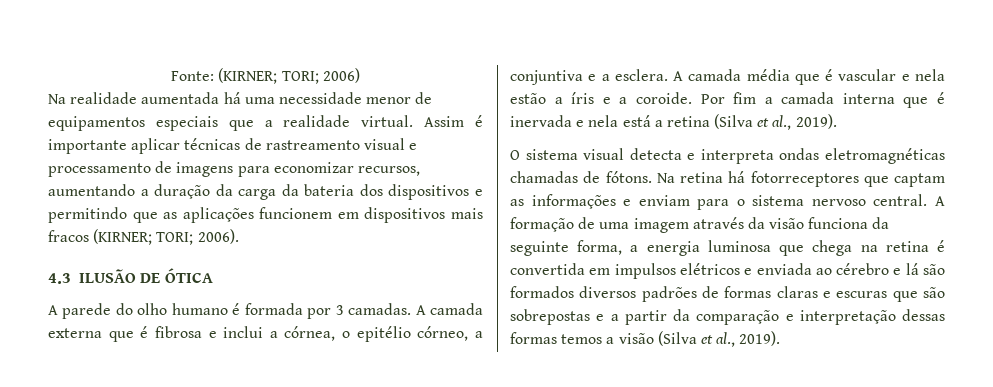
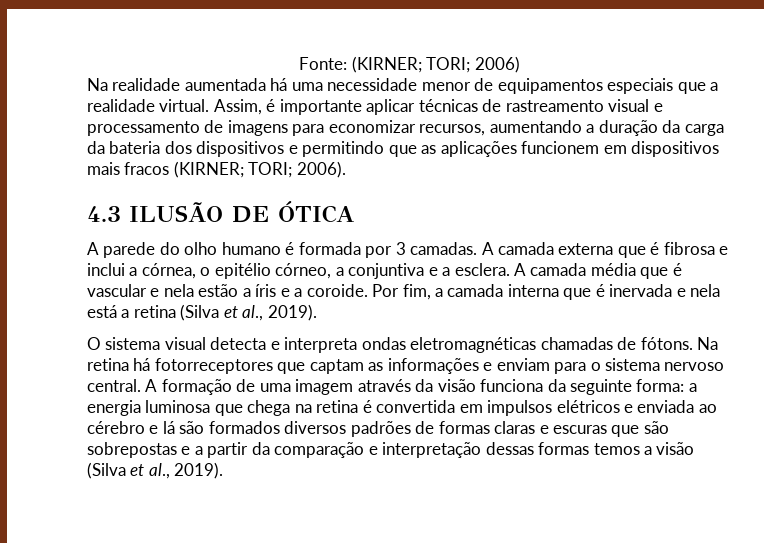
- Assim é importante aplicar técnicas de rastreamento visual e processamento de imagens para economizar recursos, aumentando a duração da carga da bateria dos dispositivos e permitindo que as aplicações funcionem em dispositivos mais fracos (KIRNER; TORI; 2006).
+ Assim, é importante aplicar técnicas de rastreamento visual e processamento de imagens para economizar recursos, aumentando a duração da carga da bateria dos dispositivos e permitindo que as aplicações funcionem em dispositivos mais fracos (KIRNER; TORI; 2006).
- Por fim a camada interna que é inervada e nela está a retina (Silva et al., 2019).
+ Por fim, a camada interna que é inervada e nela está a retina (Silva et al., 2019).
- A formação de uma imagem através da visão funciona da seguinte forma, a energia luminosa que chega na retina é convertida em impulsos elétricos e enviada ao cérebro e lá são formados diversos padrões de formas claras e escuras que são sobrepostas e a partir da comparação e interpretação dessas formas temos a visão (Silva et al., 2019).
+ A formação de uma imagem através da visão funciona da seguinte forma: a energia luminosa que chega na retina é convertida em impulsos elétricos e enviada ao cérebro e lá são formados diversos padrões de formas claras e escuras que são sobrepostas e a partir da comparação e interpretação dessas formas temos a visão (Silva et al., 2019).

